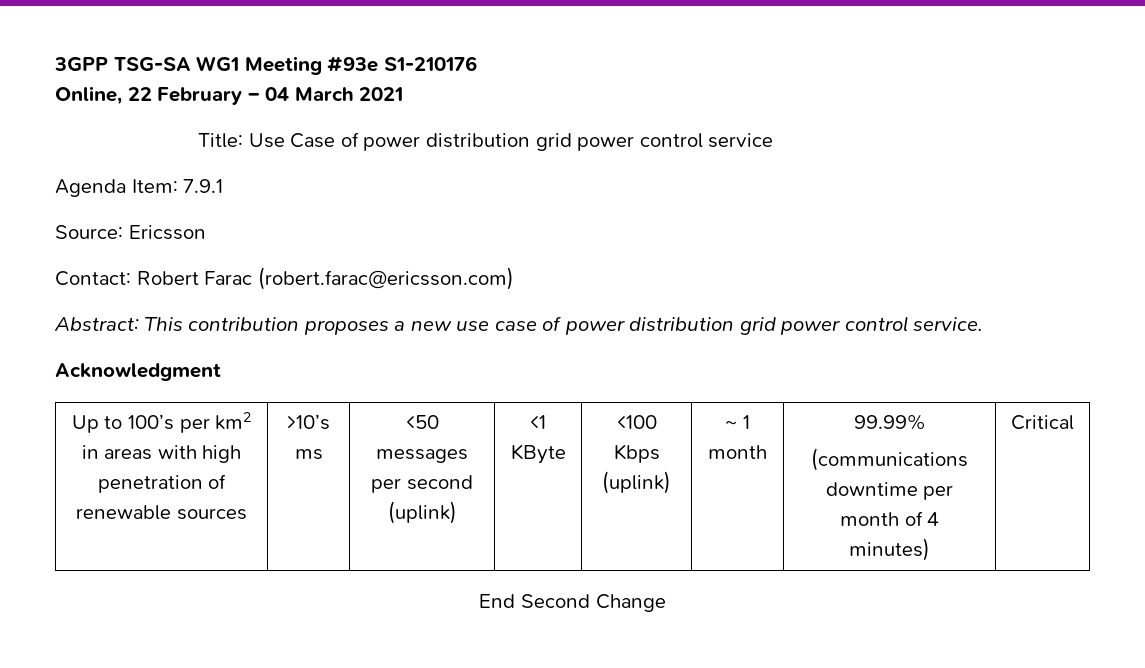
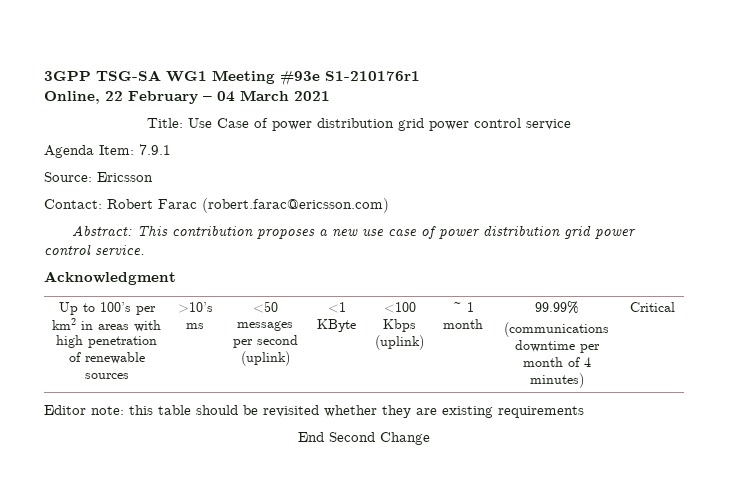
- 3GPP TSG-SA WG1 Meeting #93e S1-210176
+ 3GPP TSG-SA WG1 Meeting #93e S1-210176r1
+ Editor note: this table should be revisited whether they are existing requirements

